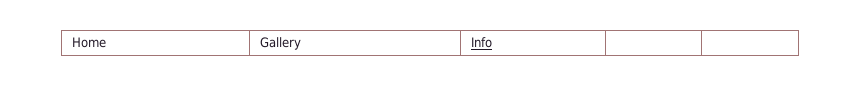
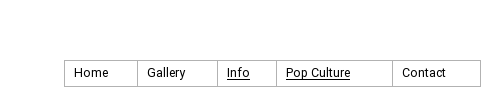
- Home | Gallery | Info | |
+ Home | Gallery | Info | Pop Culture | Contact

